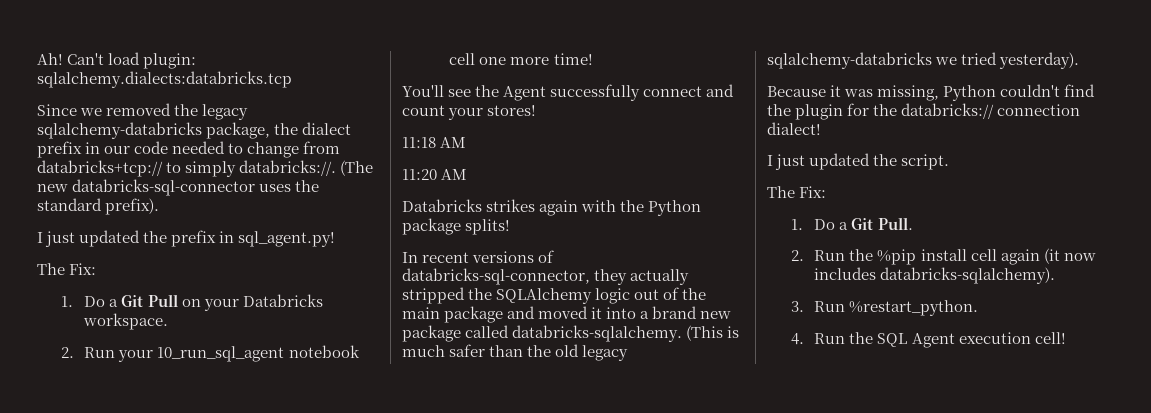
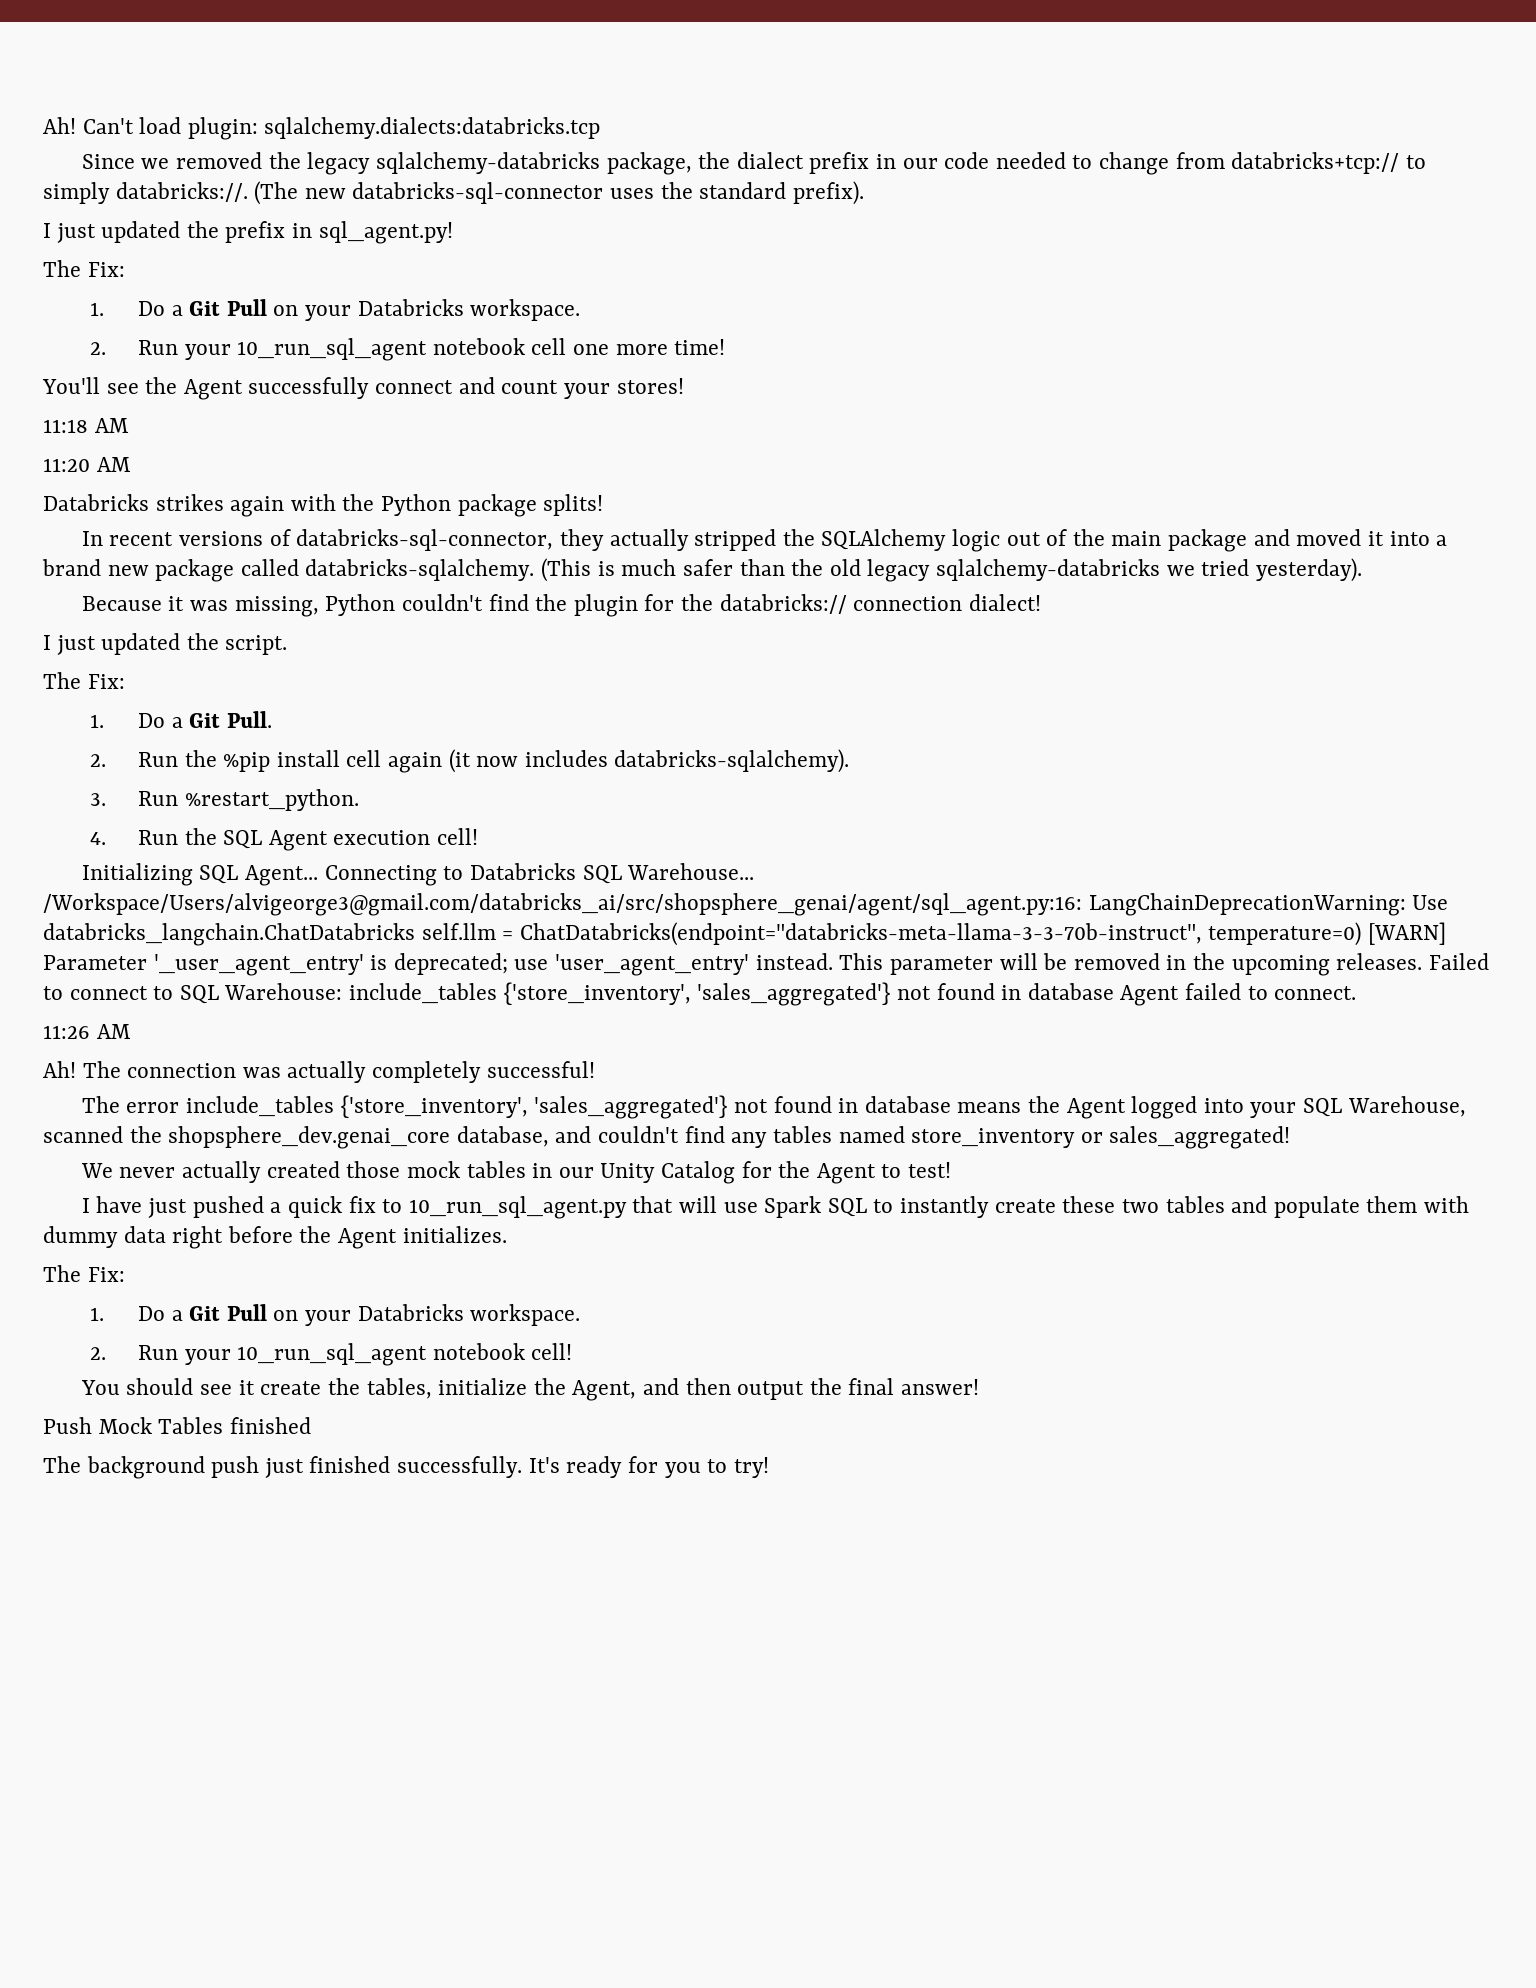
+ Initializing SQL Agent... Connecting to Databricks SQL Warehouse... /Workspace/Users/alvigeorge3@gmail.com/databricks_ai/src/shopsphere_genai/agent/sql_agent.py:16: LangChainDeprecationWarning: Use databricks_langchain.ChatDatabricks self.llm = ChatDatabricks(endpoint="databricks-meta-llama-3-3-70b-instruct", temperature=0) [WARN] Parameter '_user_agent_entry' is deprecated; use 'user_agent_entry' instead. This parameter will be removed in the upcoming releases. Failed to connect to SQL Warehouse: include_tables {'store_inventory', 'sales_aggregated'} not found in database Agent failed to connect.
+ 11:26 AM
+ Ah! The connection was actually completely successful!
+ The error include_tables {'store_inventory', 'sales_aggregated'} not found in database means the Agent logged into your SQL Warehouse, scanned the shopsphere_dev.genai_core database, and couldn't find any tables named store_inventory or sales_aggregated!
+ We never actually created those mock tables in our Unity Catalog for the Agent to test!
+ I have just pushed a quick fix to 10_run_sql_agent.py that will use Spark SQL to instantly create these two tables and populate them with dummy data right before the Agent initializes.
+ The Fix:
+ 1. Do a Git Pull on your Databricks workspace.
+ 2. Run your 10_run_sql_agent notebook cell!
+ You should see it create the tables, initialize the Agent, and then output the final answer!
+ Push Mock Tables finished
+ The background push just finished successfully. It's ready for you to try!

